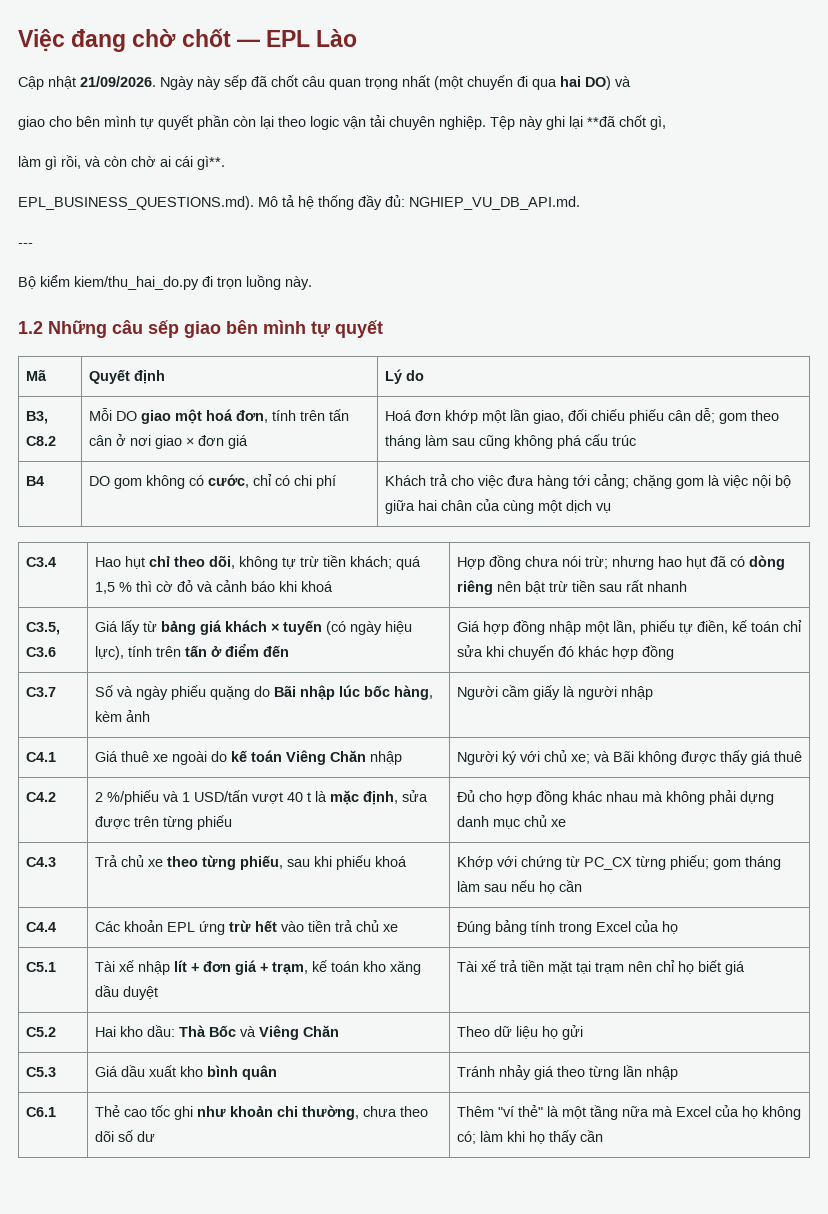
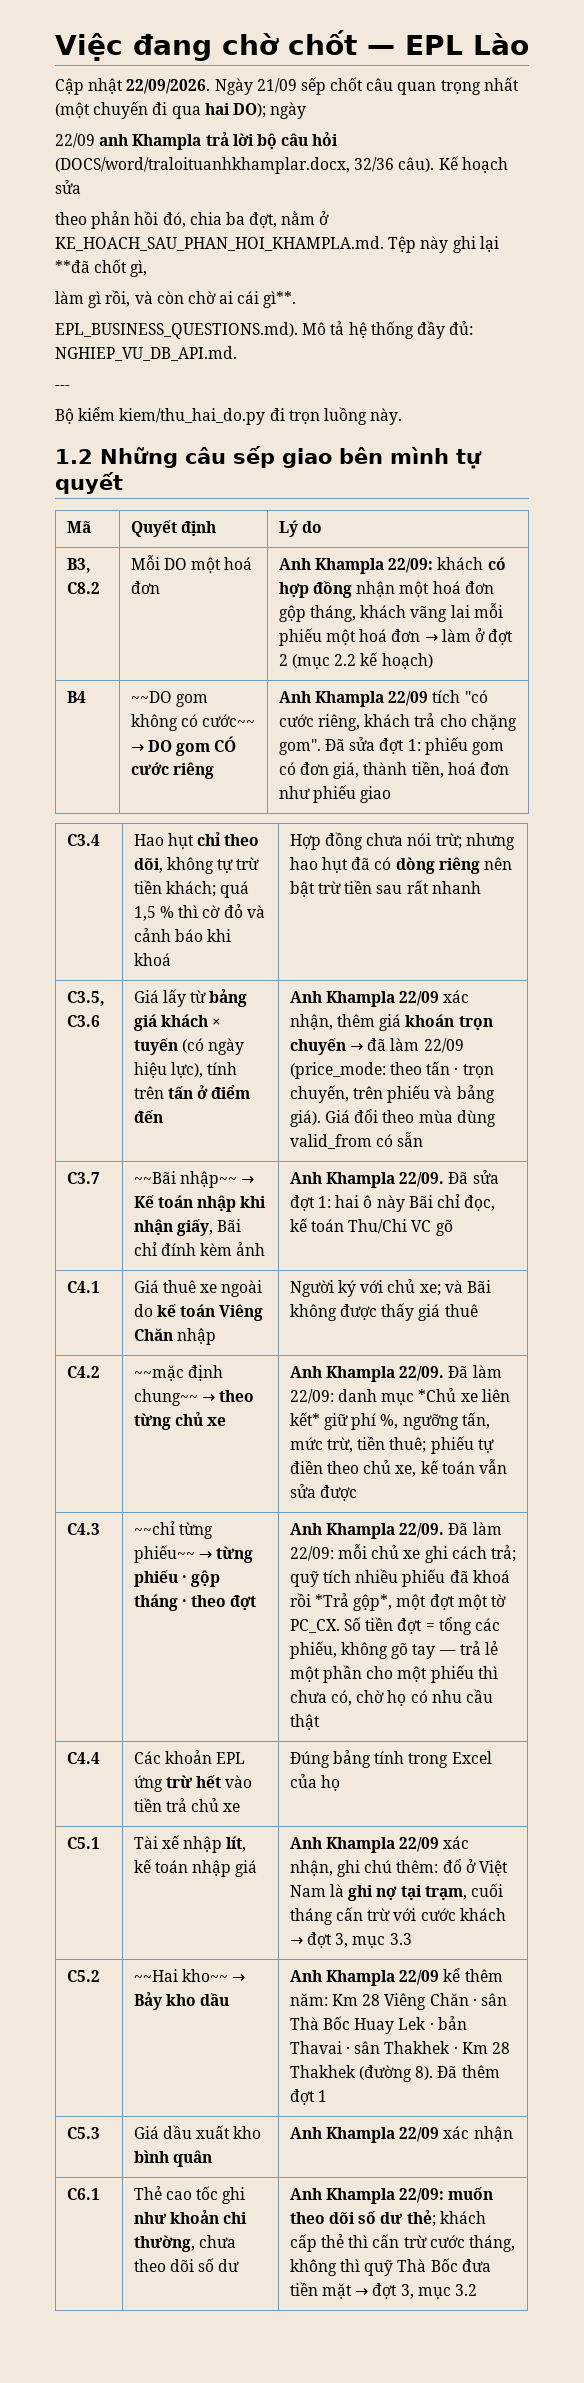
- Cập nhật 21/09/2026. Ngày này sếp đã chốt câu quan trọng nhất (một chuyến đi qua hai DO) và
- giao cho bên mình tự quyết phần còn lại theo logic vận tải chuyên nghiệp. Tệp này ghi lại **đã chốt gì,
+ Cập nhật 22/09/2026. Ngày 21/09 sếp chốt câu quan trọng nhất (một chuyến đi qua hai DO); ngày
+ 22/09 anh Khampla trả lời bộ câu hỏi (DOCS/word/traloituanhkhamplar.docx, 32/36 câu). Kế hoạch sửa
+ theo phản hồi đó, chia ba đợt, nằm ở KE_HOACH_SAU_PHAN_HOI_KHAMPLA.md. Tệp này ghi lại **đã chốt gì,
- B3, C8.2 | Mỗi DO giao một hoá đơn, tính trên tấn cân ở nơi giao × đơn giá | Hoá đơn khớp một lần giao, đối chiếu phiếu cân dễ; gom theo tháng làm sau cũng không phá cấu trúc
+ B3, C8.2 | Mỗi DO một hoá đơn | Anh Khampla 22/09: khách có hợp đồng nhận một hoá đơn gộp tháng, khách vãng lai mỗi phiếu một hoá đơn → làm ở đợt 2 (mục 2.2 kế hoạch)
- B4 | DO gom không có cước, chỉ có chi phí | Khách trả cho việc đưa hàng tới cảng; chặng gom là việc nội bộ giữa hai chân của cùng một dịch vụ
+ B4 | ~~DO gom không có cước~~ → DO gom CÓ cước riêng | Anh Khampla 22/09 tích "có cước riêng, khách trả cho chặng gom". Đã sửa đợt 1: phiếu gom có đơn giá, thành tiền, hoá đơn như phiếu giao
- Giá hợp đồng nhập một lần, phiếu tự điền, kế toán chỉ sửa khi chuyến đó khác hợp đồng
- C3.7 | Số và ngày phiếu quặng do Bãi nhập lúc bốc hàng, kèm ảnh | Người cầm giấy là người nhập
+ Anh Khampla 22/09 xác nhận, thêm giá khoán trọn chuyến → đã làm 22/09 (price_mode: theo tấn · trọn chuyến, trên phiếu và bảng giá). Giá đổi theo mùa dùng valid_from có sẵn
+ C3.7 | ~~Bãi nhập~~ → Kế toán nhập khi nhận giấy, Bãi chỉ đính kèm ảnh | Anh Khampla 22/09. Đã sửa đợt 1: hai ô này Bãi chỉ đọc, kế toán Thu/Chi VC gõ
- 2 %/phiếu và 1 USD/tấn vượt 40 t là mặc định, sửa được trên từng phiếu | Đủ cho hợp đồng khác nhau mà không phải dựng danh mục chủ xe
- C4.3 | Trả chủ xe theo từng phiếu, sau khi phiếu khoá | Khớp với chứng từ PC_CX từng phiếu; gom tháng làm sau nếu họ cần
+ ~~mặc định chung~~ → theo từng chủ xe | Anh Khampla 22/09. Đã làm 22/09: danh mục *Chủ xe liên kết* giữ phí %, ngưỡng tấn, mức trừ, tiền thuê; phiếu tự điền theo chủ xe, kế toán vẫn sửa được
+ C4.3 | ~~chỉ từng phiếu~~ → từng phiếu · gộp tháng · theo đợt | Anh Khampla 22/09. Đã làm 22/09: mỗi chủ xe ghi cách trả; quỹ tích nhiều phiếu đã khoá rồi *Trả gộp*, một đợt một tờ PC_CX. Số tiền đợt = tổng các phiếu, không gõ tay — trả lẻ một phần cho một phiếu thì chưa có, chờ họ có nhu cầu thật
- C5.1 | Tài xế nhập lít + đơn giá + trạm, kế toán kho xăng dầu duyệt | Tài xế trả tiền mặt tại trạm nên chỉ họ biết giá
- C5.2 | Hai kho dầu: Thà Bốc và Viêng Chăn | Theo dữ liệu họ gửi
+ C5.1 | Tài xế nhập lít, kế toán nhập giá | Anh Khampla 22/09 xác nhận, ghi chú thêm: đổ ở Việt Nam là ghi nợ tại trạm, cuối tháng cấn trừ với cước khách → đợt 3, mục 3.3
+ C5.2 | ~~Hai kho~~ → Bảy kho dầu | Anh Khampla 22/09 kể thêm năm: Km 28 Viêng Chăn · sân Thà Bốc Huay Lek · bản Thavai · sân Thakhek · Km 28 Thakhek (đường 8). Đã thêm đợt 1
- C5.3 | Giá dầu xuất kho bình quân | Tránh nhảy giá theo từng lần nhập
+ C5.3 | Giá dầu xuất kho bình quân | Anh Khampla 22/09 xác nhận
- Thêm "ví thẻ" là một tầng nữa mà Excel của họ không có; làm khi họ thấy cần
+ Anh Khampla 22/09: muốn theo dõi số dư thẻ; khách cấp thẻ thì cấn trừ cước tháng, không thì quỹ Thà Bốc đưa tiền mặt → đợt 3, mục 3.2

